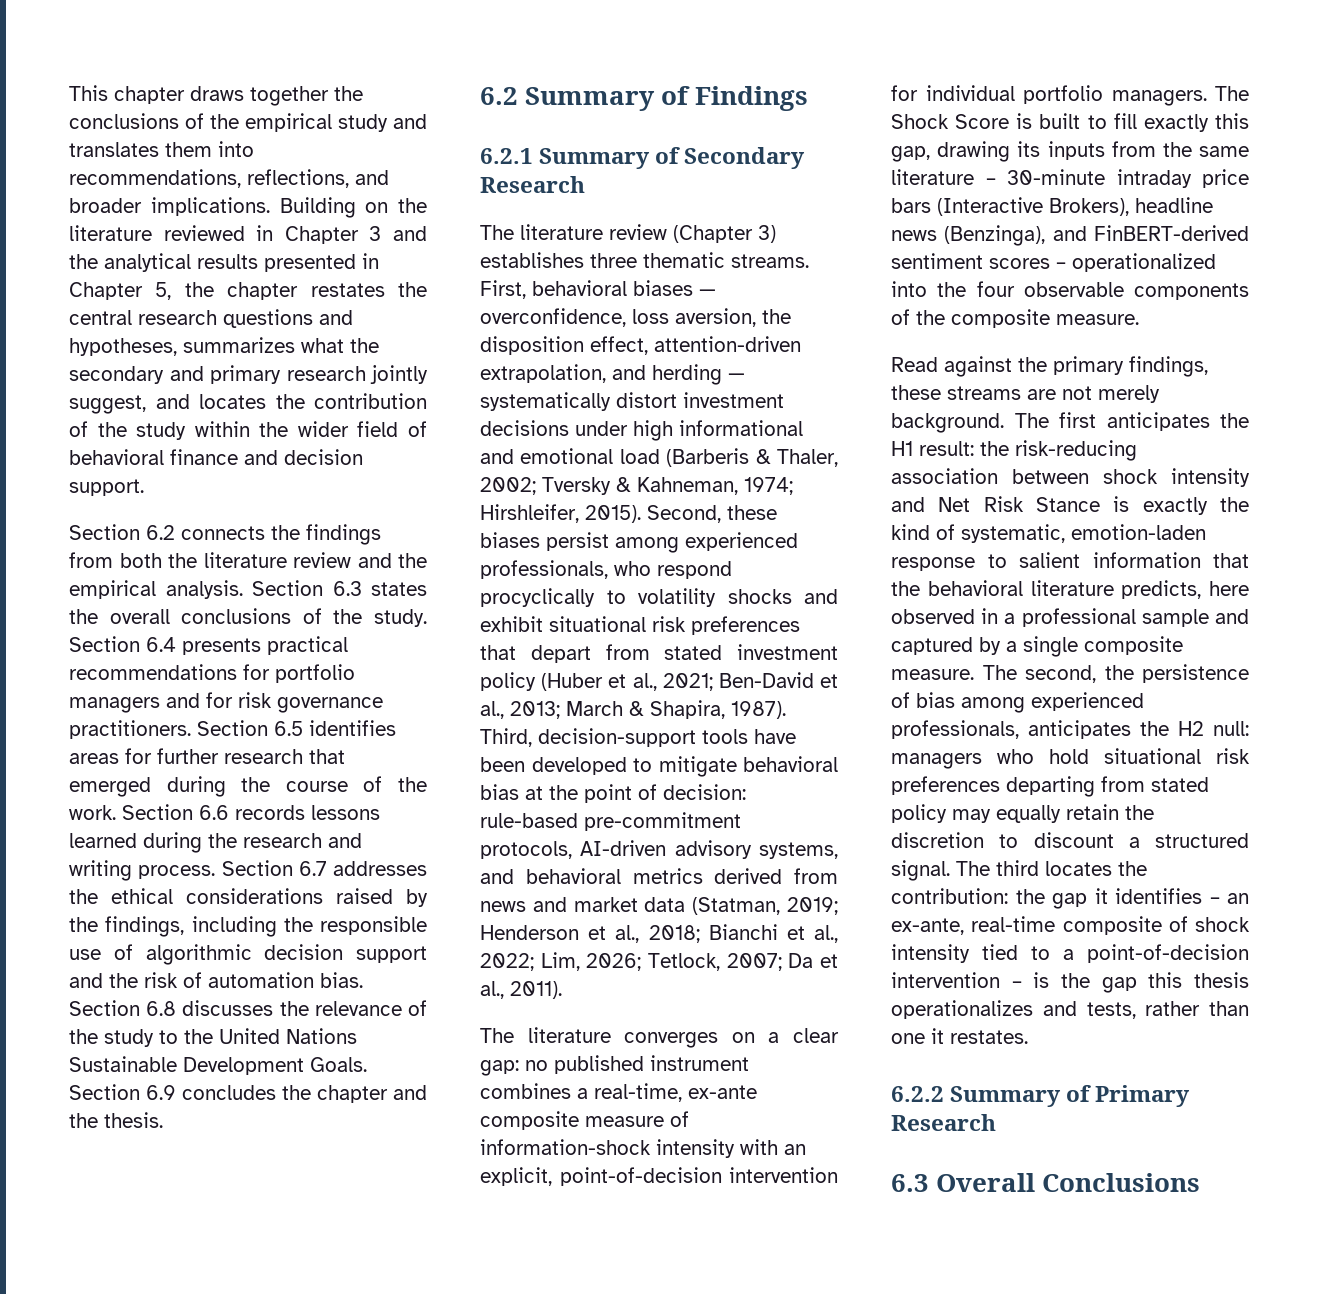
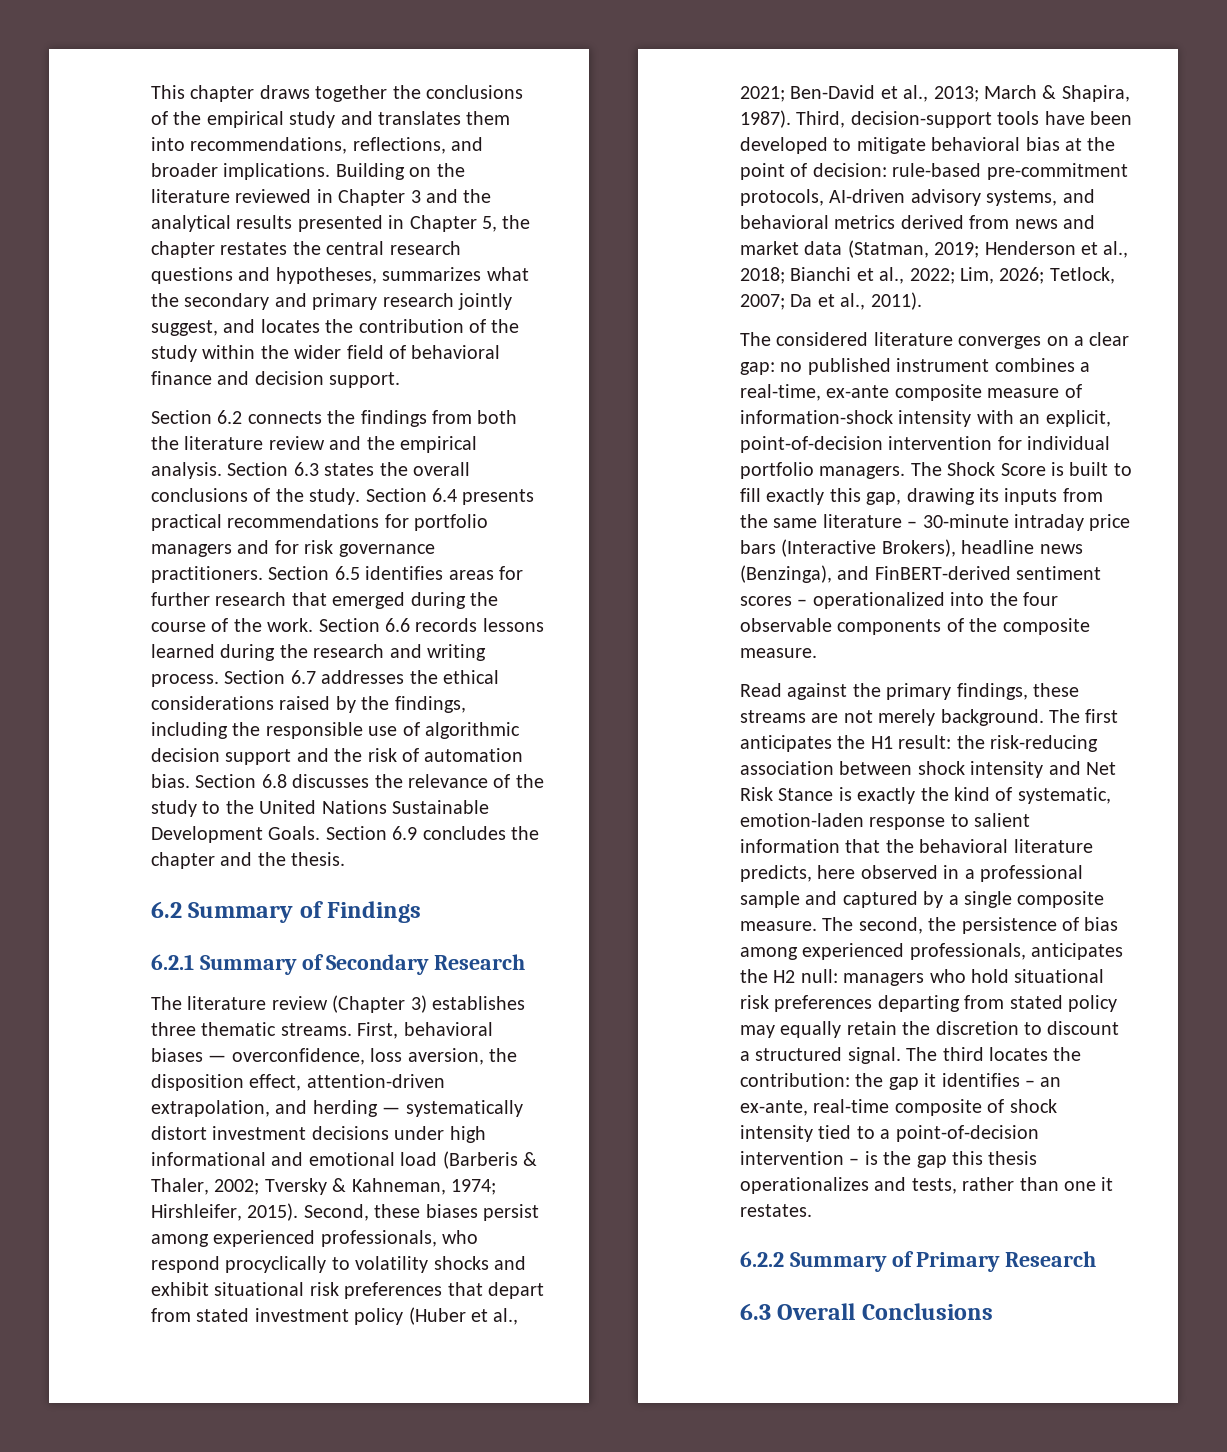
- The literature converges on a clear gap: no published instrument combines a real-time, ex-ante composite measure of information-shock intensity with an explicit, point-of-decision intervention for individual portfolio managers.
+ The considered literature converges on a clear gap: no published instrument combines a real-time, ex-ante composite measure of information-shock intensity with an explicit, point-of-decision intervention for individual portfolio managers.

